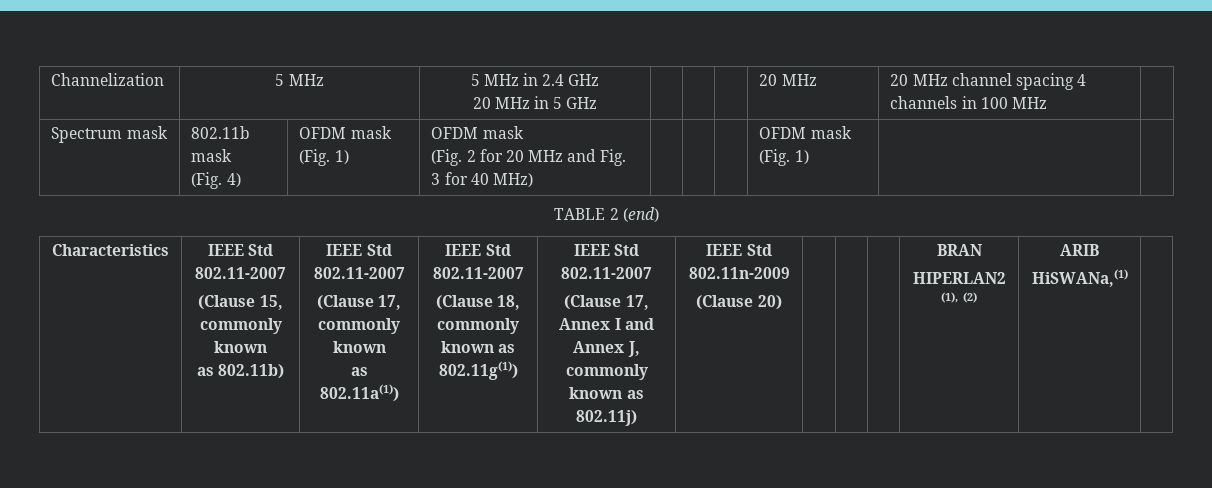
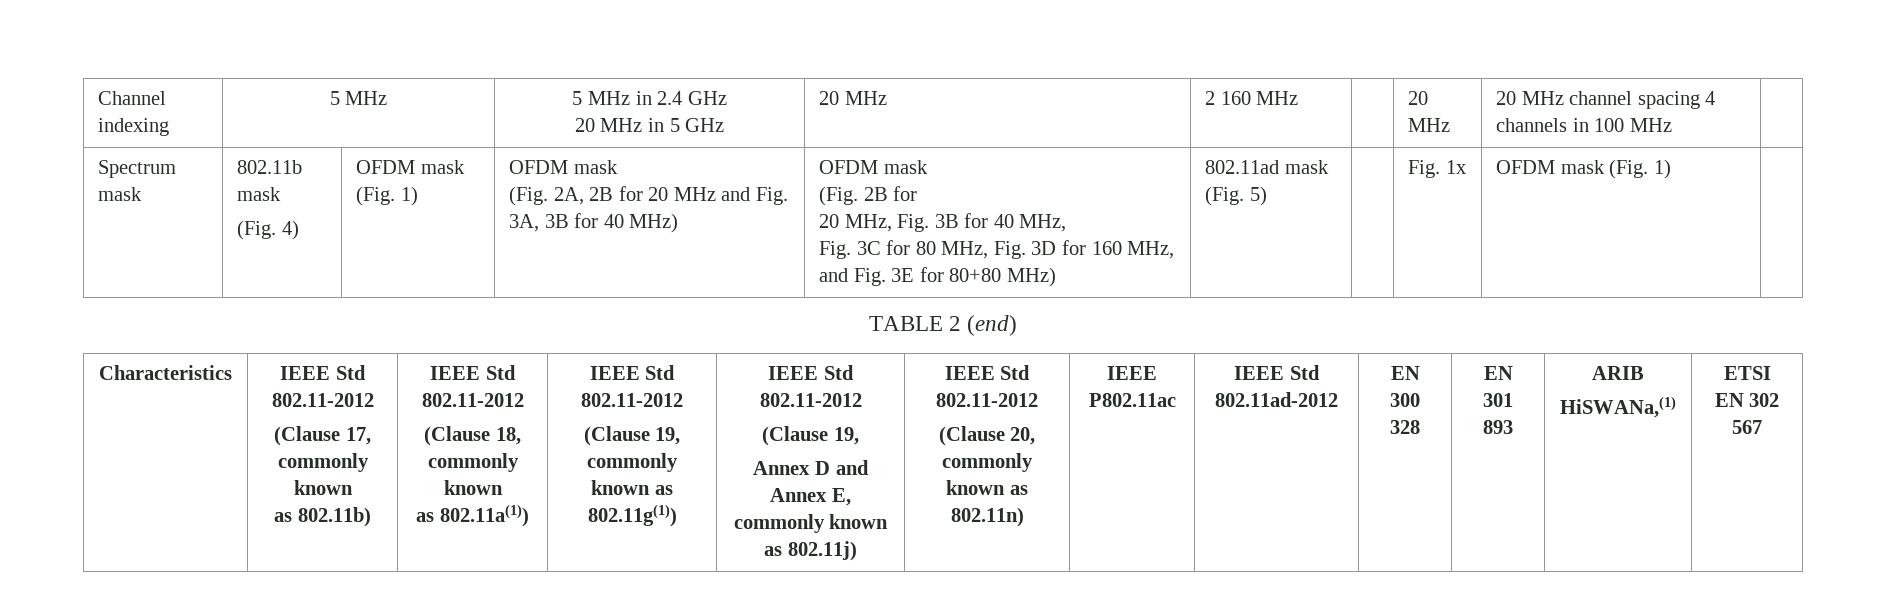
- Channelization | 5 MHz | 5 MHz in 2.4 GHz
- 20 MHz in 5 GHz | | | | 20 MHz | 20 MHz channel spacing 4 channels in 100 MHz |
+ Channel indexing | 5 MHz | 5 MHz in 2.4 GHz
+ 20 MHz in 5 GHz | 20 MHz | 2 160 MHz | | 20 MHz | 20 MHz channel spacing 4 channels in 100 MHz |
- (Fig. 2 for 20 MHz and Fig. 3 for 40 MHz) | | | | OFDM mask (Fig. 1)
+ (Fig. 2A, 2B for 20 MHz and Fig. 3A, 3B for 40 MHz) | OFDM mask
+ (Fig. 2B for
+ 20 MHz, Fig. 3B for 40 MHz,
+ Fig. 3C for 80 MHz, Fig. 3D for 160 MHz, and Fig. 3E for 80+80 MHz) | 802.11ad mask (Fig. 5) | | Fig. 1x | OFDM mask (Fig. 1)
- Characteristics | IEEE Std 802.11-2007
- (Clause 15, commonly known
+ Characteristics | IEEE Std 802.11-2012
+ (Clause 17, commonly known
- as 802.11b) | IEEE Std 802.11-2007
- (Clause 17, commonly known
+ as 802.11b) | IEEE Std 802.11-2012
+ (Clause 18, commonly known
- as 802.11a(1)) | IEEE Std 802.11-2007
- (Clause 18, commonly known as 802.11g(1)) | IEEE Std 802.11-2007
- (Clause 17, Annex I and Annex J, commonly known as 802.11j) | IEEE Std 802.11n-2009
- (Clause 20) | | | | BRAN
- HIPERLAN2 (1), (2) | ARIB
- HiSWANa,(1)
+ as 802.11a(1)) | IEEE Std 802.11-2012
+ (Clause 19, commonly known as 802.11g(1)) | IEEE Std 802.11-2012
+ (Clause 19,
+ Annex D and Annex E, commonly known as 802.11j) | IEEE Std 802.11-2012
+ (Clause 20, commonly known as 802.11n) | IEEE P802.11ac | IEEE Std 802.11ad-2012 | EN 300 328 | EN 301 893 | ARIB
+ HiSWANa,(1) | ETSI EN 302 567

